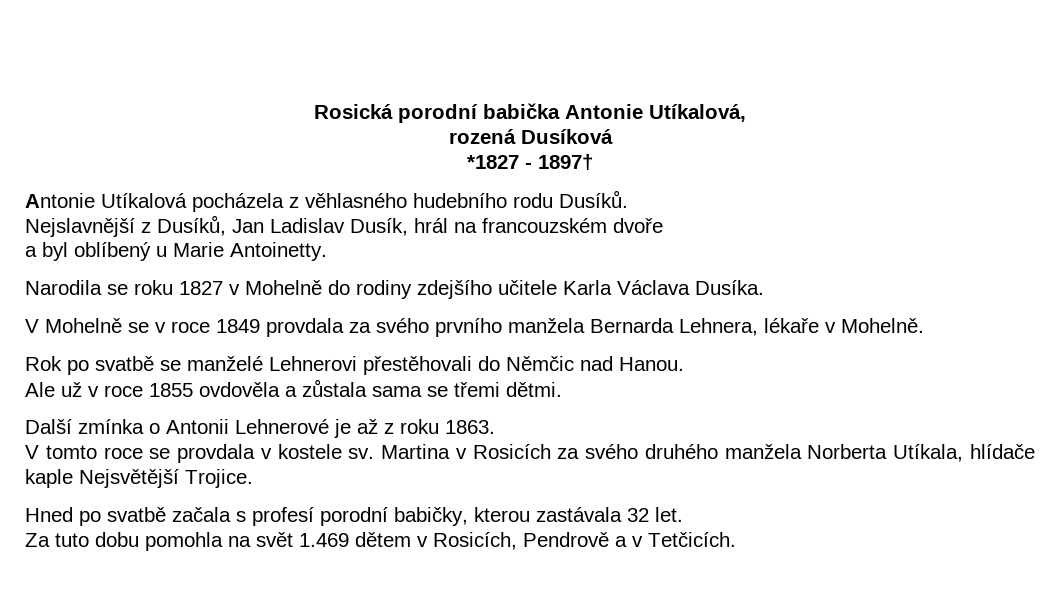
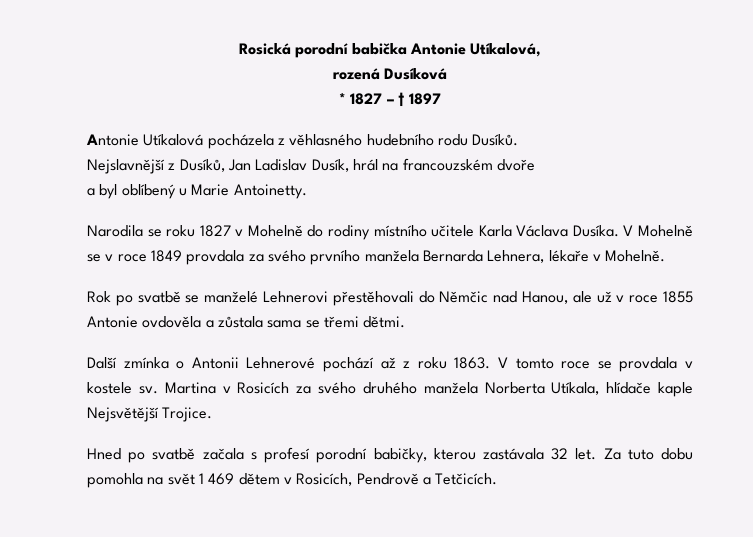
- *1827 - 1897†
+ * 1827 – † 1897
- Narodila se roku 1827 v Mohelně do rodiny zdejšího učitele Karla Václava Dusíka.
- V Mohelně se v roce 1849 provdala za svého prvního manžela Bernarda Lehnera, lékaře v Mohelně.
+ Narodila se roku 1827 v Mohelně do rodiny místního učitele Karla Václava Dusíka. V Mohelně se v roce 1849 provdala za svého prvního manžela Bernarda Lehnera, lékaře v Mohelně.
- Rok po svatbě se manželé Lehnerovi přestěhovali do Němčic nad Hanou.
- Ale už v roce 1855 ovdověla a zůstala sama se třemi dětmi.
+ Rok po svatbě se manželé Lehnerovi přestěhovali do Němčic nad Hanou, ale už v roce 1855 Antonie ovdověla a zůstala sama se třemi dětmi.
- Další zmínka o Antonii Lehnerové je až z roku 1863.
- V tomto roce se provdala v kostele sv.
+ Další zmínka o Antonii Lehnerové pochází až z roku 1863. V tomto roce se provdala v kostele sv.
- Hned po svatbě začala s profesí porodní babičky, kterou zastávala 32 let.
- Za tuto dobu pomohla na svět 1.469 dětem v Rosicích, Pendrově a v Tetčicích.
+ Hned po svatbě začala s profesí porodní babičky, kterou zastávala 32 let. Za tuto dobu pomohla na svět 1 469 dětem v Rosicích, Pendrově a Tetčicích.

